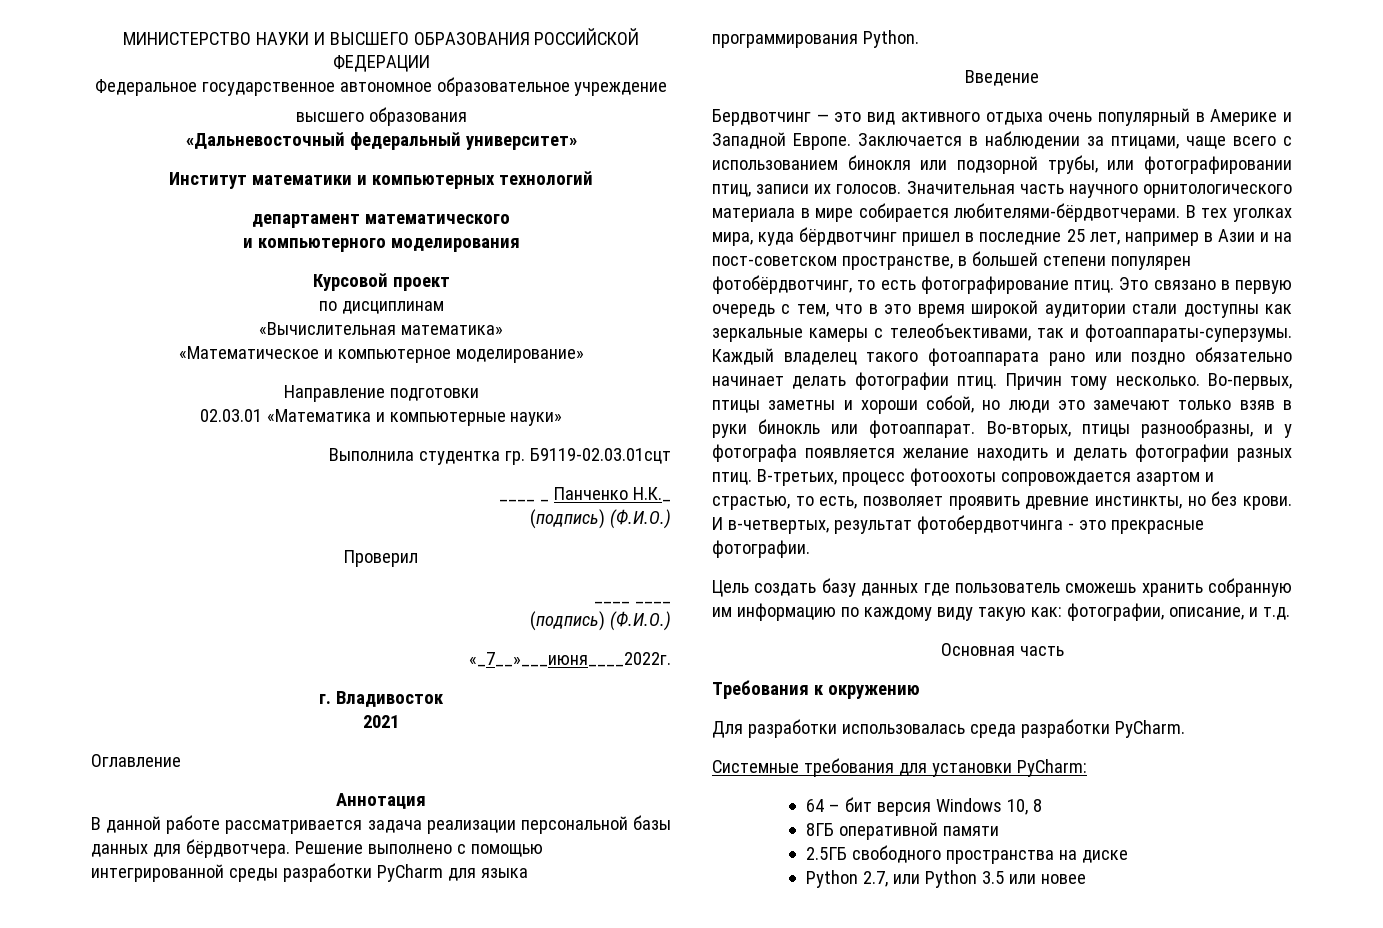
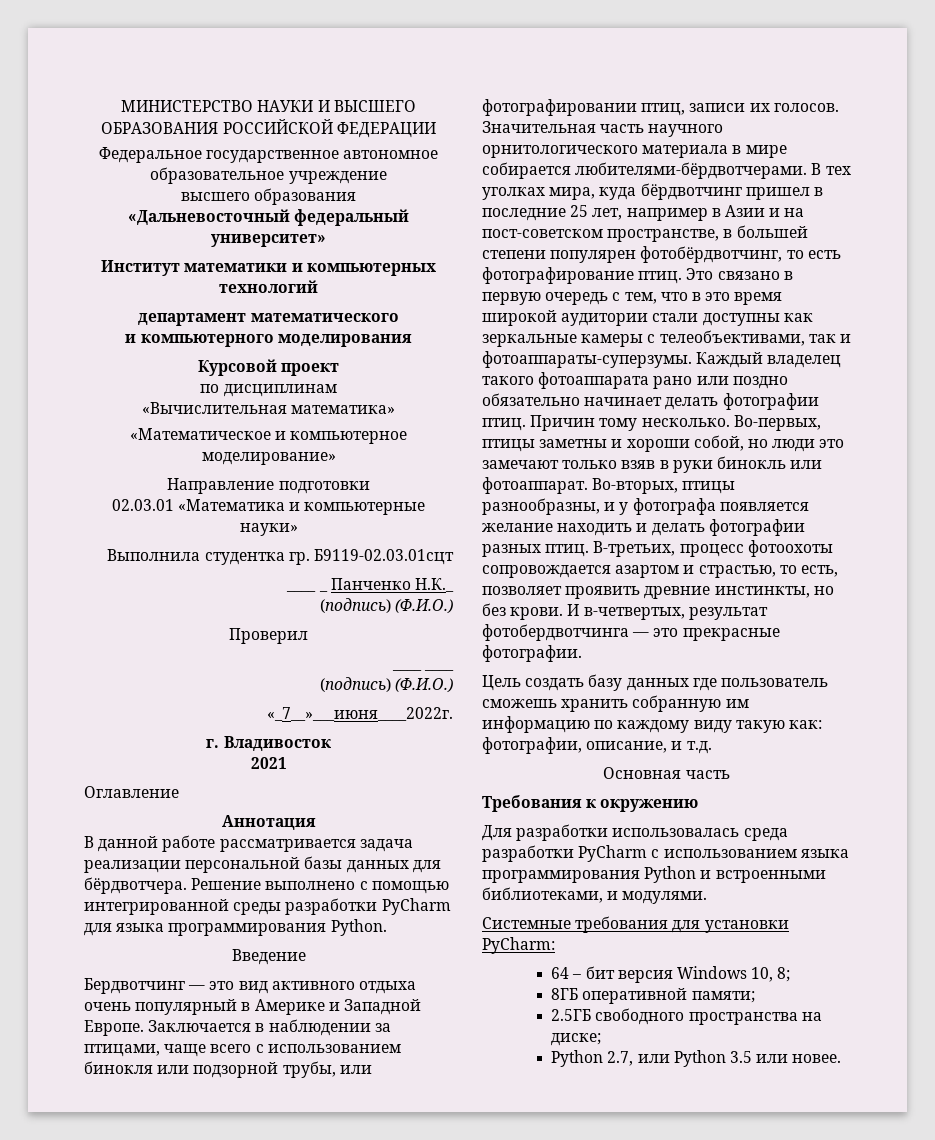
- И в-четвертых, результат фотобердвотчинга - это прекрасные фотографии.
+ И в-четвертых, результат фотобердвотчинга — это прекрасные фотографии.
- Для разработки использовалась среда разработки PyCharm.
+ Для разработки использовалась среда разработки PyCharm c использованием языка программирования Python и встроенными библиотеками, и модулями.
- 64 – бит версия Windows 10, 8
+ 64 – бит версия Windows 10, 8;
- 8ГБ оперативной памяти
+ 8ГБ оперативной памяти;
- 2.5ГБ свободного пространства на диске
+ 2.5ГБ свободного пространства на диске;
- Python 2.7, или Python 3.5 или новее
+ Python 2.7, или Python 3.5 или новее.

